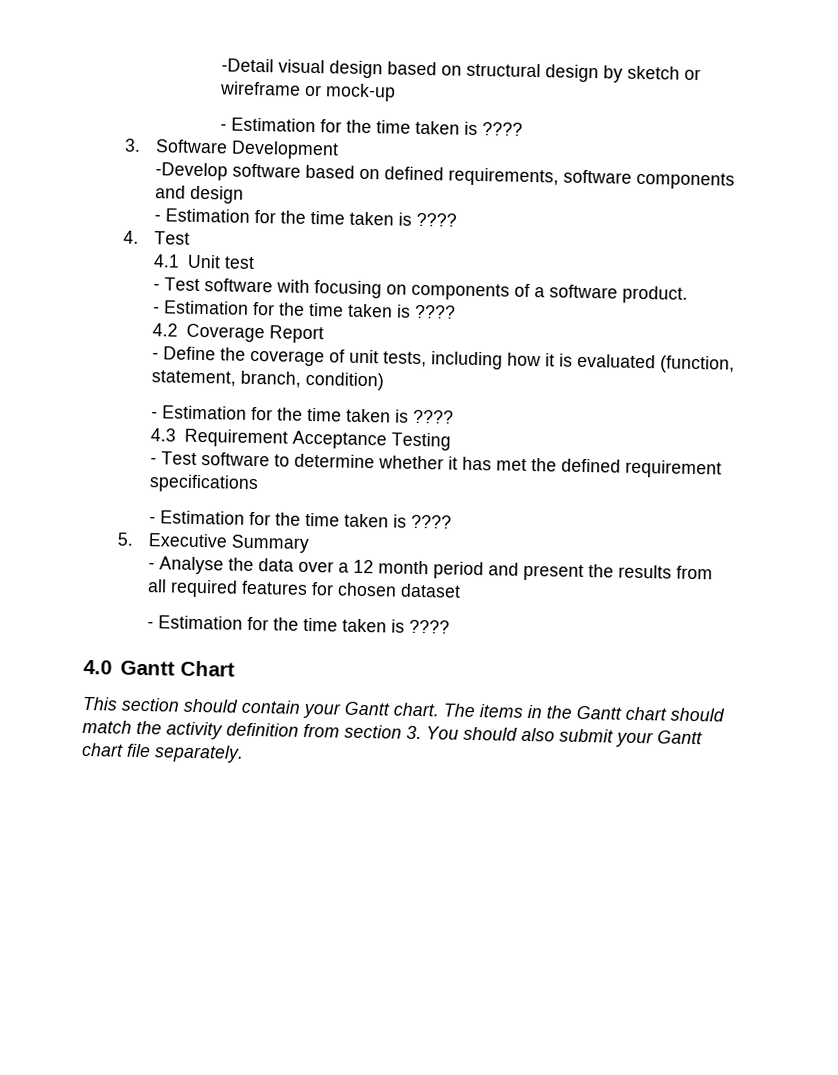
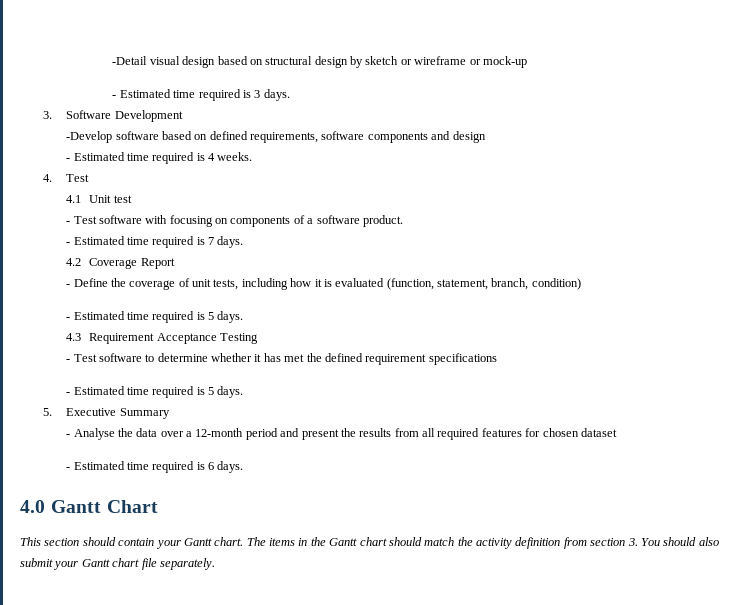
  -Detail visual design based on structural design by sketch or wireframe or mock-up
- - Estimation for the time taken is ????
+ - Estimated time required is 3 days.
  -Develop software based on defined requirements, software components and design
- - Estimation for the time taken is ????
+ - Estimated time required is 4 weeks.
  - Test software with focusing on components of a software product.
- - Estimation for the time taken is ????
+ - Estimated time required is 7 days.
  - Define the coverage of unit tests, including how it is evaluated (function, statement, branch, condition)
- - Estimation for the time taken is ????
+ - Estimated time required is 5 days.
  - Test software to determine whether it has met the defined requirement specifications
- - Estimation for the time taken is ????
+ - Estimated time required is 5 days.
- - Analyse the data over a 12 month period and present the results from all required features for chosen dataset
- - Estimation for the time taken is ????
+ - Analyse the data over a 12-month period and present the results from all required features for chosen dataset
+ - Estimated time required is 6 days.

